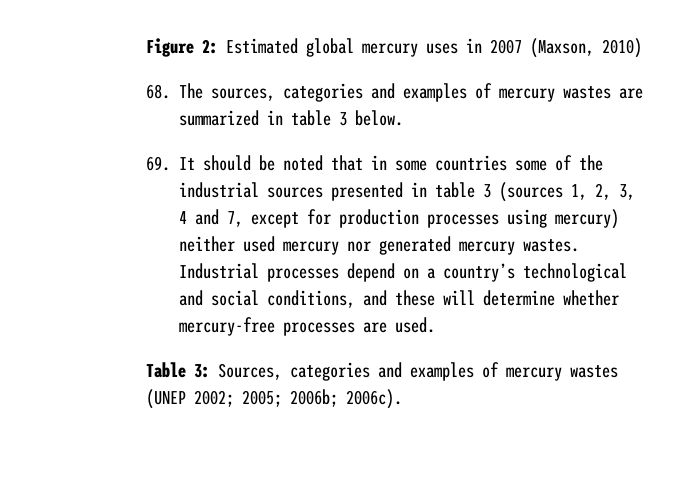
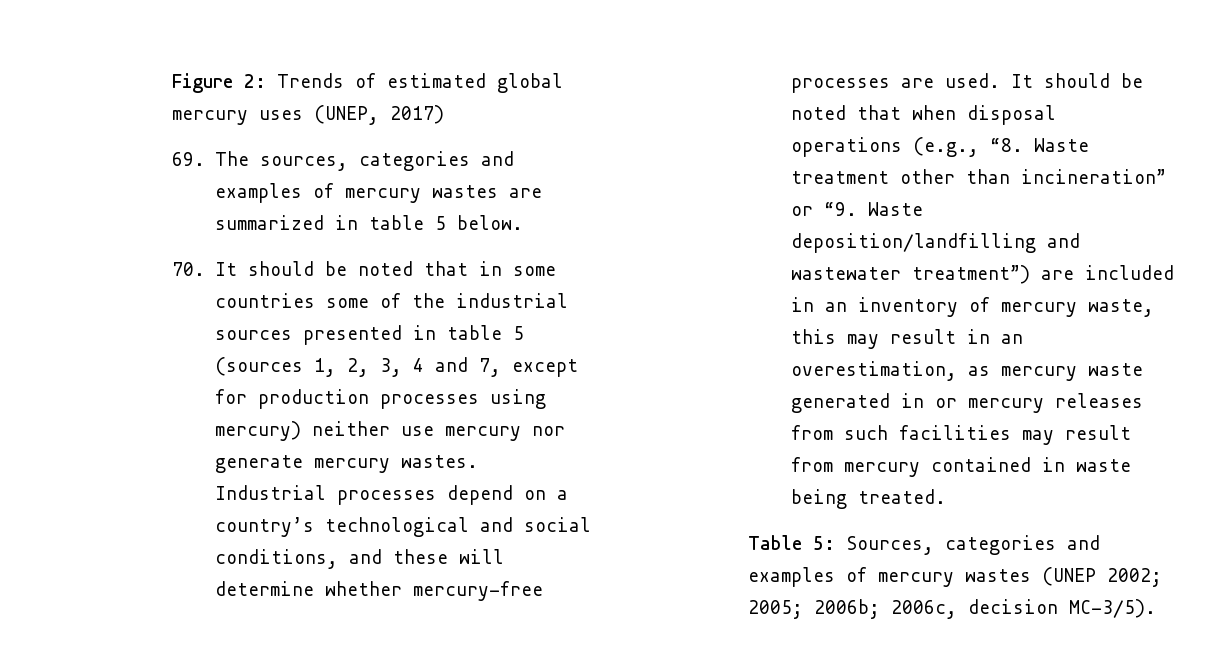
- Figure 2: Estimated global mercury uses in 2007 (Maxson, 2010)
- 68. The sources, categories and examples of mercury wastes are summarized in table 3 below.
+ Figure 2: Trends of estimated global mercury uses (UNEP, 2017)
+ 69. The sources, categories and examples of mercury wastes are summarized in table 5 below.
- 69. It should be noted that in some countries some of the industrial sources presented in table 3 (sources 1, 2, 3, 4 and 7, except for production processes using mercury) neither used mercury nor generated mercury wastes.
+ 70. It should be noted that in some countries some of the industrial sources presented in table 5 (sources 1, 2, 3, 4 and 7, except for production processes using mercury) neither use mercury nor generate mercury wastes.
+ It should be noted that when disposal operations (e.g., “8. Waste treatment other than incineration” or “9. Waste deposition/landfilling and wastewater treatment”) are included in an inventory of mercury waste, this may result in an overestimation, as mercury waste generated in or mercury releases from such facilities may result from mercury contained in waste being treated.
- Table 3: Sources, categories and examples of mercury wastes (UNEP 2002; 2005; 2006b; 2006c).
+ Table 5: Sources, categories and examples of mercury wastes (UNEP 2002; 2005; 2006b; 2006c, decision MC-3/5).

